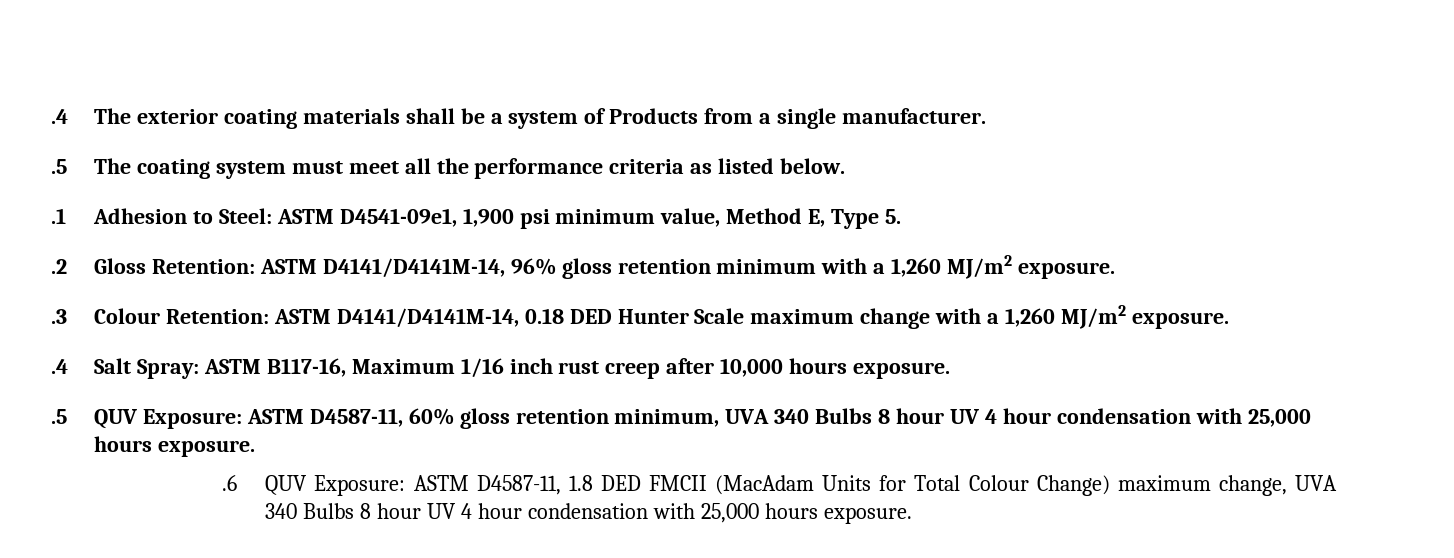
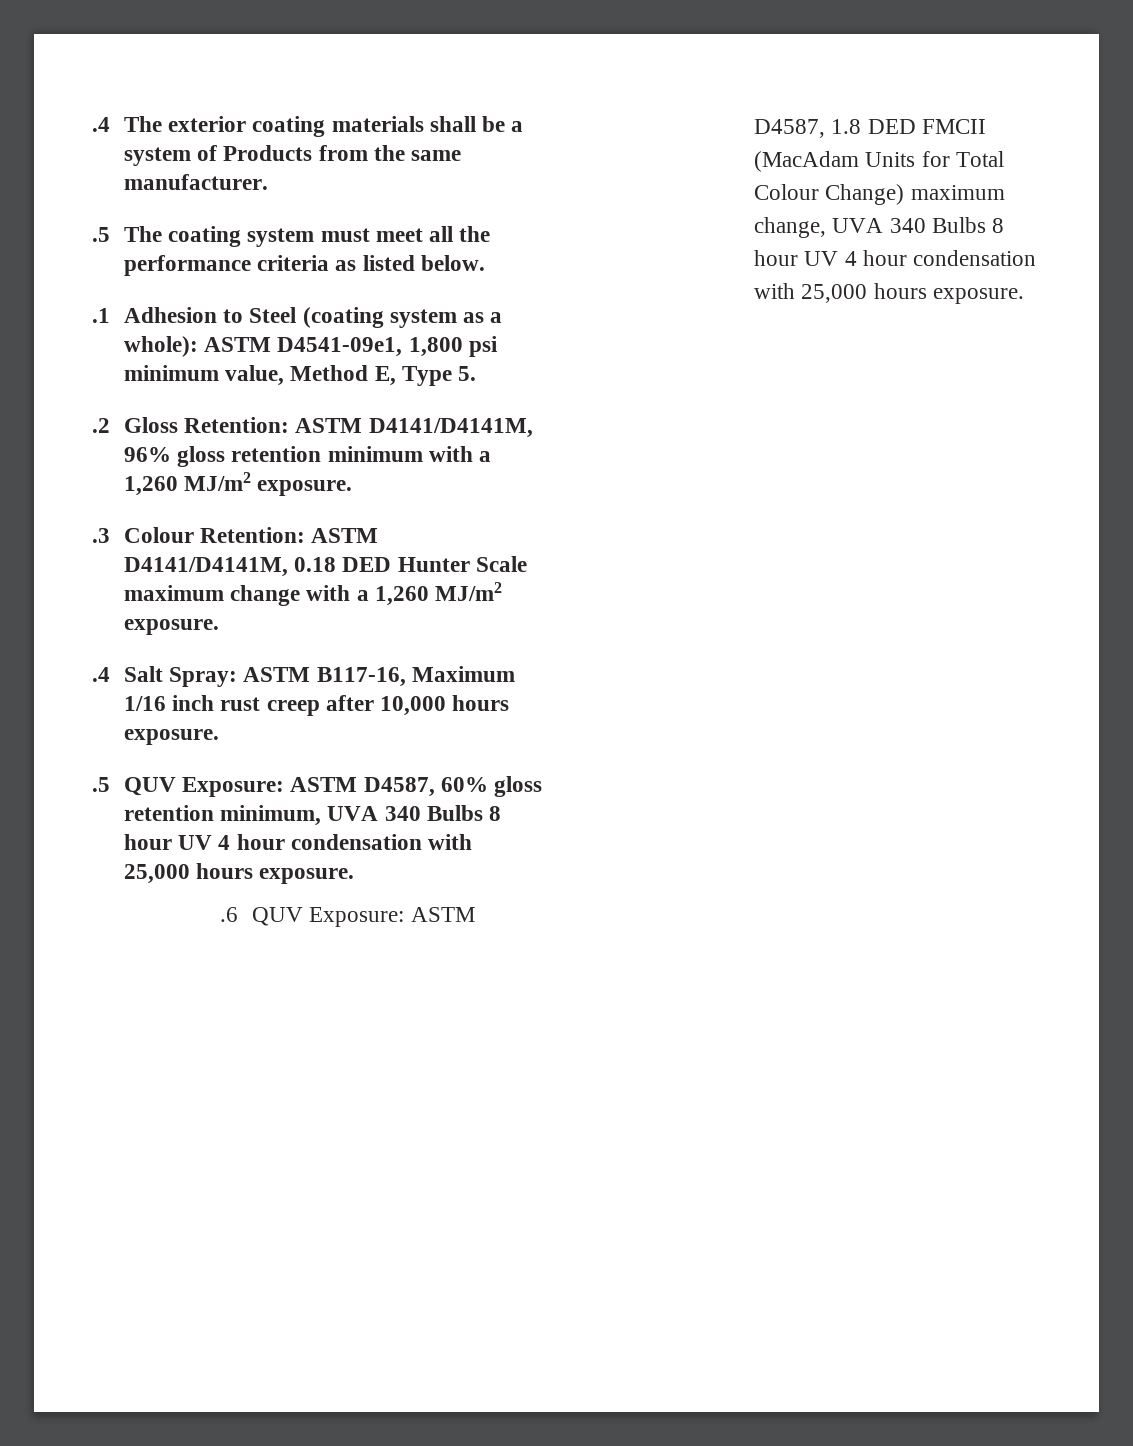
- .4 The exterior coating materials shall be a system of Products from a single manufacturer.
+ .4 The exterior coating materials shall be a system of Products from the same manufacturer.
- .1 Adhesion to Steel: ASTM D4541-09e1, 1,900 psi minimum value, Method E, Type 5.
+ .1 Adhesion to Steel (coating system as a whole): ASTM D4541-09e1, 1,800 psi minimum value, Method E, Type 5.
- .2 Gloss Retention: ASTM D4141/D4141M-14, 96% gloss retention minimum with a 1,260 MJ/m2 exposure.
+ .2 Gloss Retention: ASTM D4141/D4141M, 96% gloss retention minimum with a 1,260 MJ/m2 exposure.
- .3 Colour Retention: ASTM D4141/D4141M-14, 0.18 DED Hunter Scale maximum change with a 1,260 MJ/m2 exposure.
+ .3 Colour Retention: ASTM D4141/D4141M, 0.18 DED Hunter Scale maximum change with a 1,260 MJ/m2 exposure.
- .5 QUV Exposure: ASTM D4587-11, 60% gloss retention minimum, UVA 340 Bulbs 8 hour UV 4 hour condensation with 25,000 hours exposure.
+ .5 QUV Exposure: ASTM D4587, 60% gloss retention minimum, UVA 340 Bulbs 8 hour UV 4 hour condensation with 25,000 hours exposure.
- .6 QUV Exposure: ASTM D4587-11, 1.8 DED FMCII (MacAdam Units for Total Colour Change) maximum change, UVA 340 Bulbs 8 hour UV 4 hour condensation with 25,000 hours exposure.
+ .6 QUV Exposure: ASTM D4587, 1.8 DED FMCII (MacAdam Units for Total Colour Change) maximum change, UVA 340 Bulbs 8 hour UV 4 hour condensation with 25,000 hours exposure.

